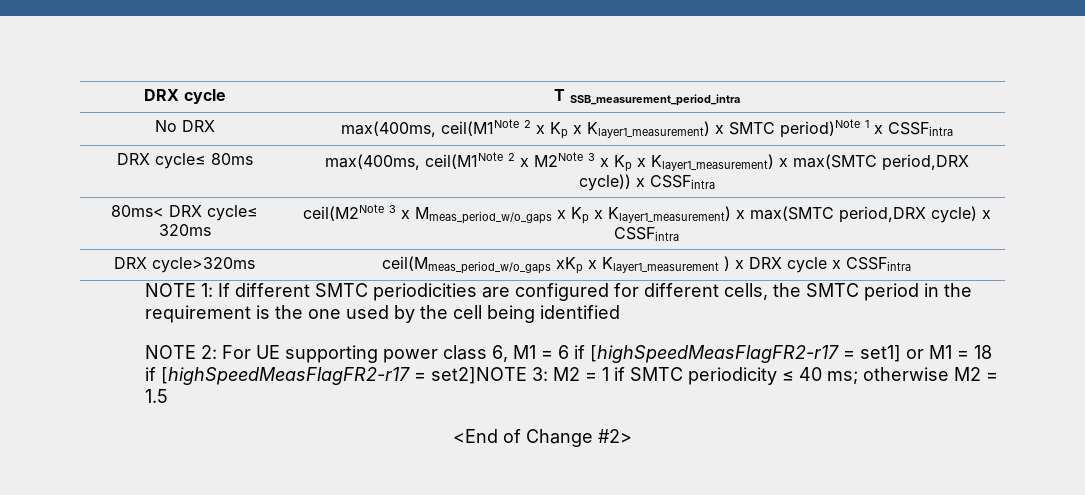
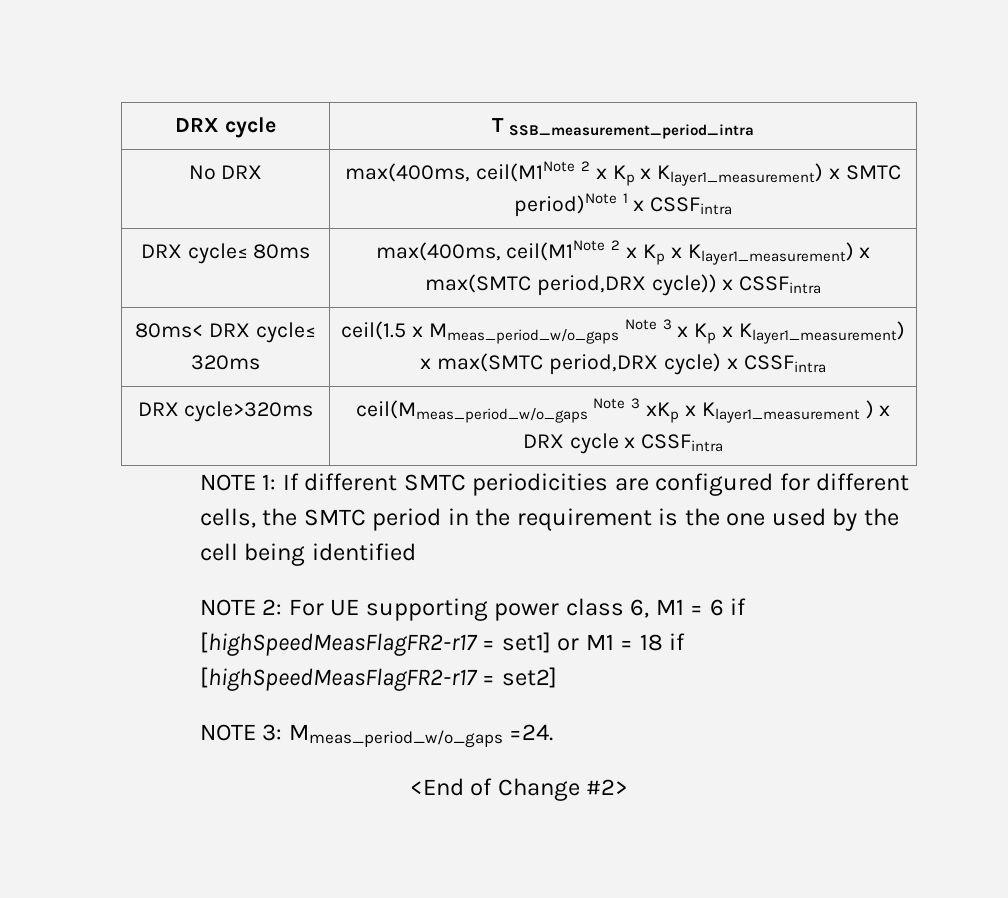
- DRX cycle≤ 80ms | max(400ms, ceil(M1Note 2 x M2Note 3 x Kp x Klayer1_measurement) x max(SMTC period,DRX cycle)) x CSSFintra
+ DRX cycle≤ 80ms | max(400ms, ceil(M1Note 2 x Kp x Klayer1_measurement) x max(SMTC period,DRX cycle)) x CSSFintra
- 80ms< DRX cycle≤ 320ms | ceil(M2Note 3 x Mmeas_period_w/o_gaps x Kp x Klayer1_measurement) x max(SMTC period,DRX cycle) x CSSFintra
+ 80ms< DRX cycle≤ 320ms | ceil(1.5 x Mmeas_period_w/o_gaps Note 3 x Kp x Klayer1_measurement) x max(SMTC period,DRX cycle) x CSSFintra
- DRX cycle>320ms | ceil(Mmeas_period_w/o_gaps xKp x Klayer1_measurement ) x DRX cycle x CSSFintra
+ DRX cycle>320ms | ceil(Mmeas_period_w/o_gaps Note 3 xKp x Klayer1_measurement ) x DRX cycle x CSSFintra
- NOTE 2: For UE supporting power class 6, M1 = 6 if [highSpeedMeasFlagFR2-r17 = set1] or M1 = 18 if [highSpeedMeasFlagFR2-r17 = set2]NOTE 3: M2 = 1 if SMTC periodicity ≤ 40 ms; otherwise M2 = 1.5
+ NOTE 2: For UE supporting power class 6, M1 = 6 if [highSpeedMeasFlagFR2-r17 = set1] or M1 = 18 if [highSpeedMeasFlagFR2-r17 = set2]
+ NOTE 3: Mmeas_period_w/o_gaps =24.

